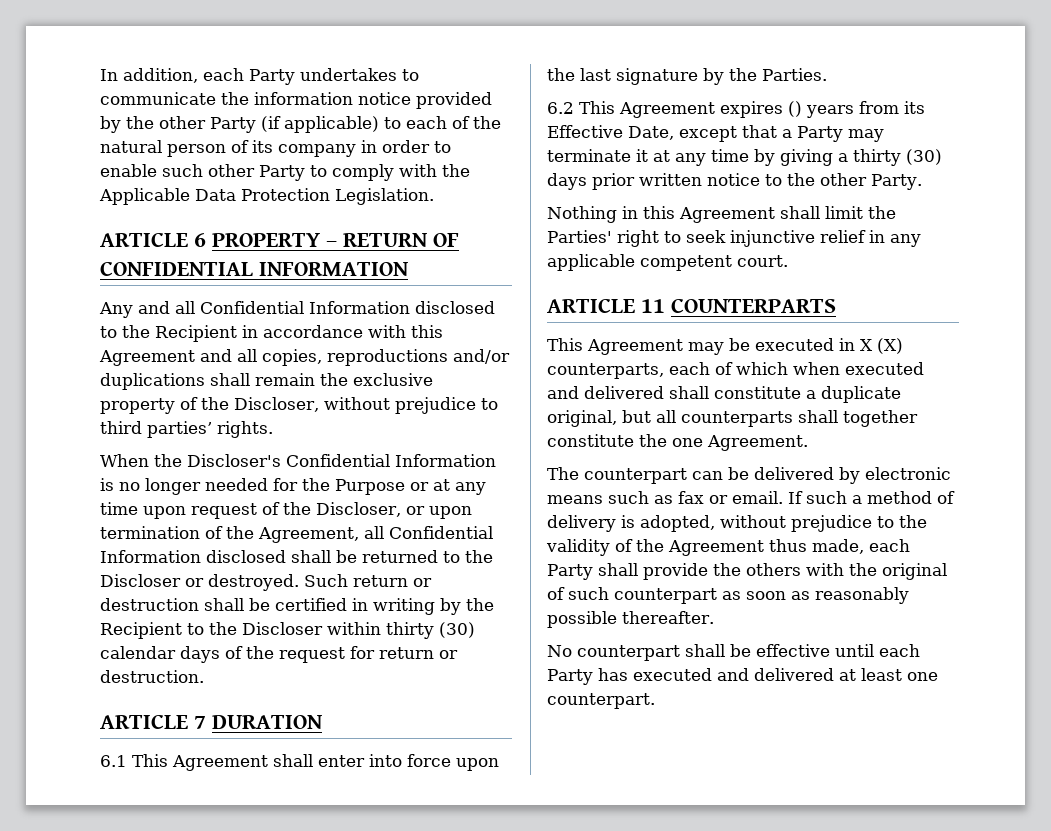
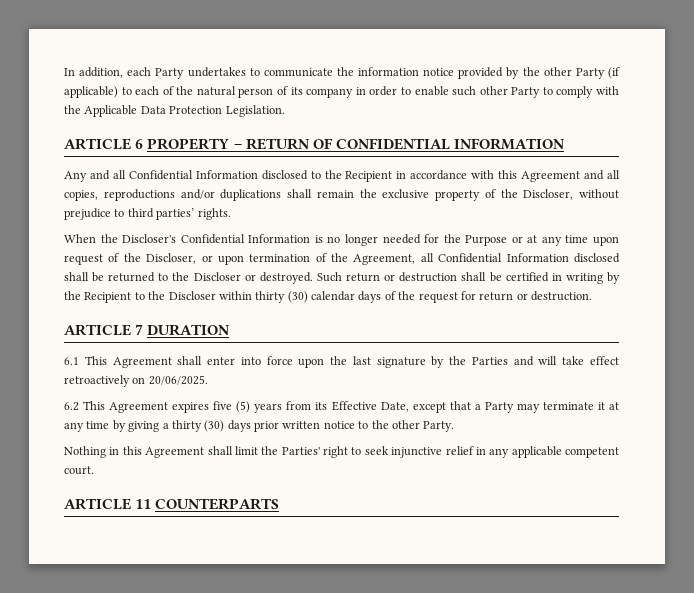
- 6.1 This Agreement shall enter into force upon the last signature by the Parties.
+ 6.1 This Agreement shall enter into force upon the last signature by the Parties and will take effect retroactively on 20/06/2025.
- 6.2 This Agreement expires () years from its Effective Date, except that a Party may terminate it at any time by giving a thirty (30) days prior written notice to the other Party.
+ 6.2 This Agreement expires five (5) years from its Effective Date, except that a Party may terminate it at any time by giving a thirty (30) days prior written notice to the other Party.
- This Agreement may be executed in X (X) counterparts, each of which when executed and delivered shall constitute a duplicate original, but all counterparts shall together constitute the one Agreement.
- The counterpart can be delivered by electronic means such as fax or email. If such a method of delivery is adopted, without prejudice to the validity of the Agreement thus made, each Party shall provide the others with the original of such counterpart as soon as reasonably possible thereafter.
- No counterpart shall be effective until each Party has executed and delivered at least one counterpart.

